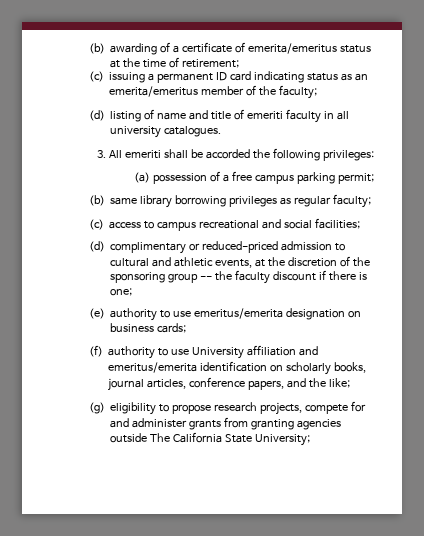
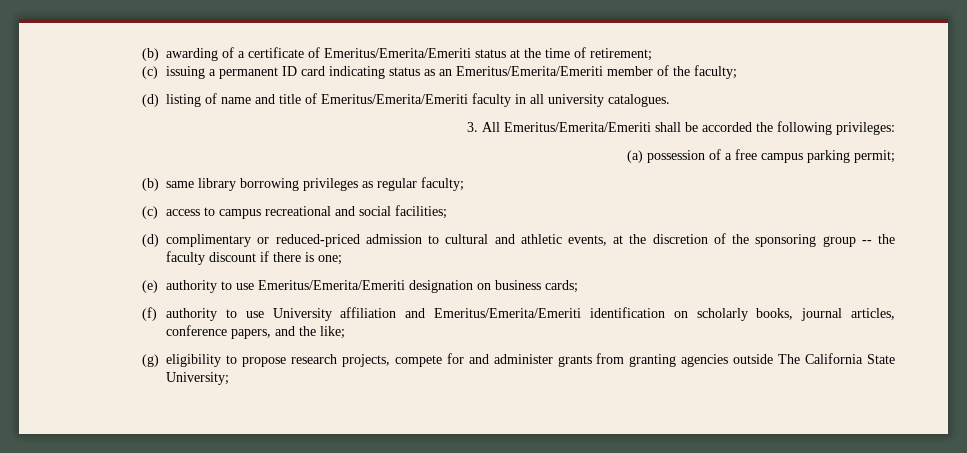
- (b) awarding of a certificate of emerita/emeritus status at the time of retirement;
+ (b) awarding of a certificate of Emeritus/Emerita/Emeriti status at the time of retirement;
- (c) issuing a permanent ID card indicating status as an emerita/emeritus member of the faculty;
+ (c) issuing a permanent ID card indicating status as an Emeritus/Emerita/Emeriti member of the faculty;
- (d) listing of name and title of emeriti faculty in all university catalogues.
+ (d) listing of name and title of Emeritus/Emerita/Emeriti faculty in all university catalogues.
- 3. All emeriti shall be accorded the following privileges:
+ 3. All Emeritus/Emerita/Emeriti shall be accorded the following privileges:
- (e) authority to use emeritus/emerita designation on business cards;
+ (e) authority to use Emeritus/Emerita/Emeriti designation on business cards;
- (f) authority to use University affiliation and emeritus/emerita identification on scholarly books, journal articles, conference papers, and the like;
+ (f) authority to use University affiliation and Emeritus/Emerita/Emeriti identification on scholarly books, journal articles, conference papers, and the like;

